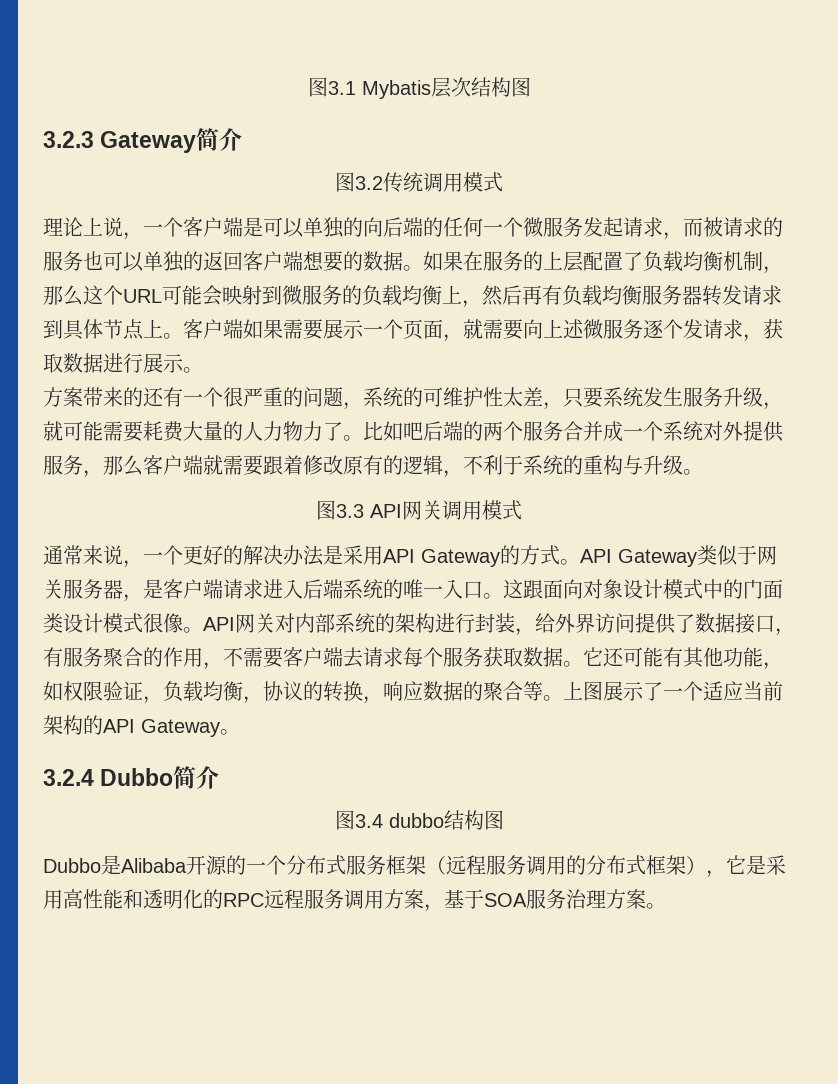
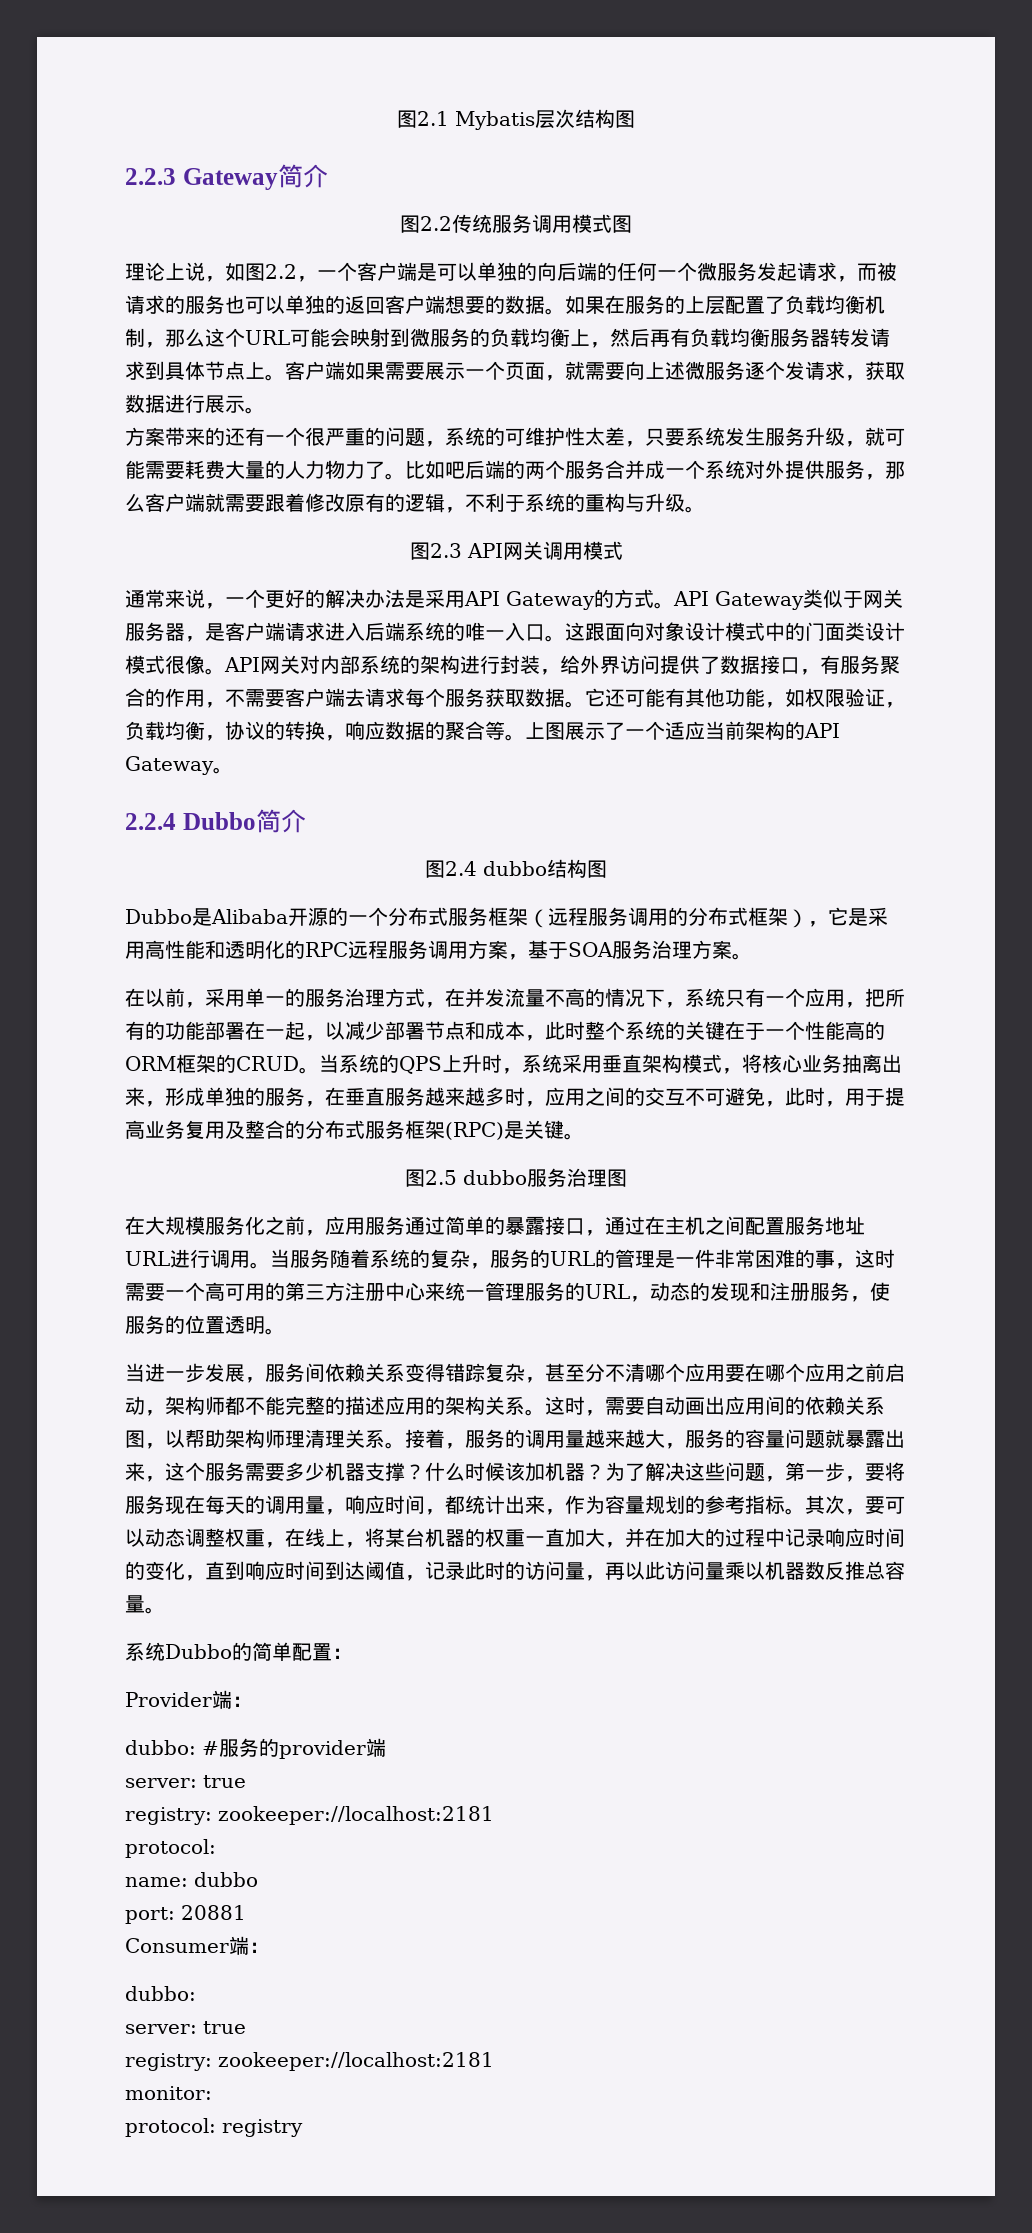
- 图3.1 Mybatis层次结构图
+ 图2.1 Mybatis层次结构图
- 3.2.3 Gateway简介
+ 2.2.3 Gateway简介
- 图3.2传统调用模式
+ 图2.2传统服务调用模式图
- 理论上说，一个客户端是可以单独的向后端的任何一个微服务发起请求，而被请求的服务也可以单独的返回客户端想要的数据。
+ 理论上说，如图2.2，一个客户端是可以单独的向后端的任何一个微服务发起请求，而被请求的服务也可以单独的返回客户端想要的数据。
- 图3.3 API网关调用模式
+ 图2.3 API网关调用模式
- 3.2.4 Dubbo简介
+ 2.2.4 Dubbo简介
- 图3.4 dubbo结构图
+ 图2.4 dubbo结构图
+ 在以前，采用单一的服务治理方式，在并发流量不高的情况下，系统只有一个应用，把所有的功能部署在一起，以减少部署节点和成本，此时整个系统的关键在于一个性能高的ORM框架的CRUD。当系统的QPS上升时，系统采用垂直架构模式，将核心业务抽离出来，形成单独的服务，在垂直服务越来越多时，应用之间的交互不可避免，此时，用于提高业务复用及整合的分布式服务框架(RPC)是关键。
+ 图2.5 dubbo服务治理图
+ 在大规模服务化之前，应用服务通过简单的暴露接口，通过在主机之间配置服务地址URL进行调用。当服务随着系统的复杂，服务的URL的管理是一件非常困难的事，这时需要一个高可用的第三方注册中心来统一管理服务的URL，动态的发现和注册服务，使服务的位置透明。
+ 当进一步发展，服务间依赖关系变得错踪复杂，甚至分不清哪个应用要在哪个应用之前启动，架构师都不能完整的描述应用的架构关系。这时，需要自动画出应用间的依赖关系图，以帮助架构师理清理关系。接着，服务的调用量越来越大，服务的容量问题就暴露出来，这个服务需要多少机器支撑？什么时候该加机器？为了解决这些问题，第一步，要将服务现在每天的调用量，响应时间，都统计出来，作为容量规划的参考指标。其次，要可以动态调整权重，在线上，将某台机器的权重一直加大，并在加大的过程中记录响应时间的变化，直到响应时间到达阈值，记录此时的访问量，再以此访问量乘以机器数反推总容量。
+ 系统Dubbo的简单配置：
+ Provider端：
+ dubbo: #服务的provider端
+ server: true
+ registry: zookeeper://localhost:2181
+ protocol:
+ name: dubbo
+ port: 20881
+ Consumer端：
+ dubbo:
+ server: true
+ registry: zookeeper://localhost:2181
+ monitor:
+ protocol: registry

